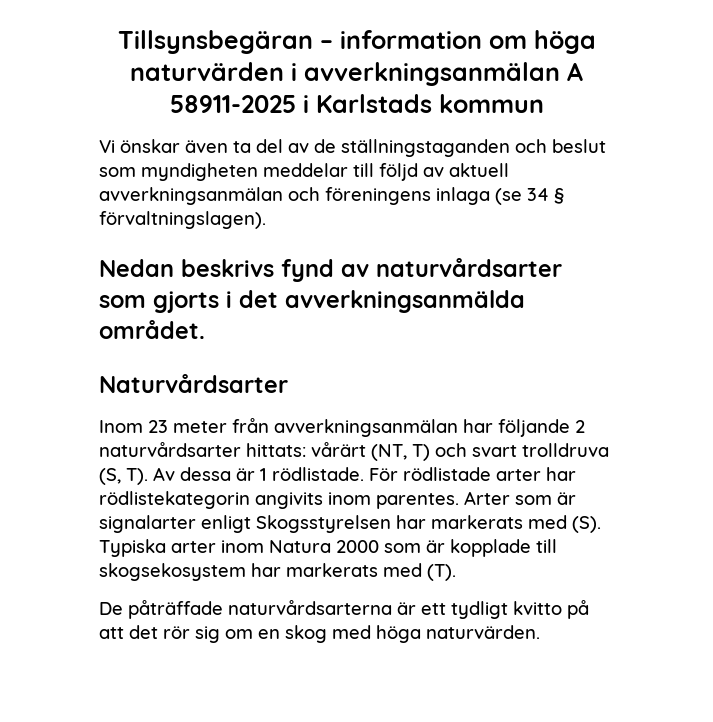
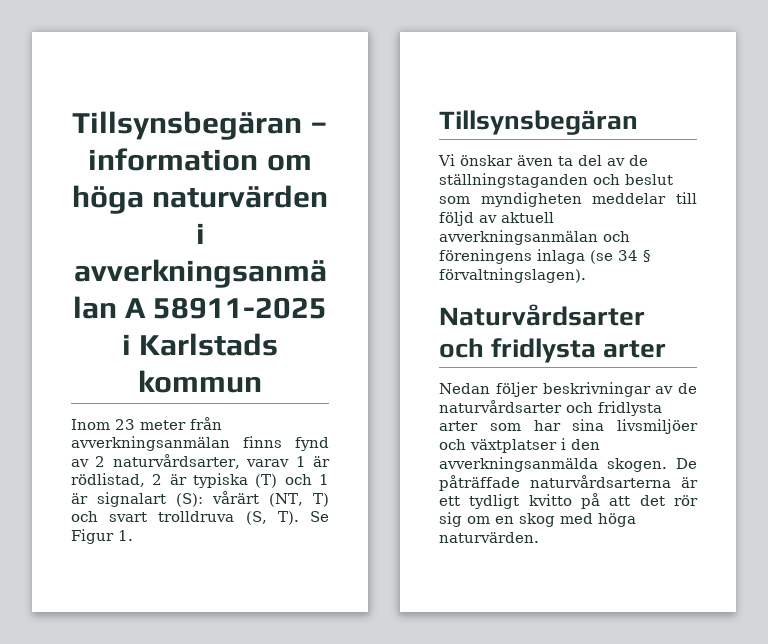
+ Inom 23 meter från avverkningsanmälan finns fynd av 2 naturvårdsarter, varav 1 är rödlistad, 2 är typiska (T) och 1 är signalart (S): vårärt (NT, T) och svart trolldruva (S, T). Se Figur 1.
+ Tillsynsbegäran
- Nedan beskrivs fynd av naturvårdsarter som gjorts i det avverkningsanmälda området.
- Naturvårdsarter
- Inom 23 meter från avverkningsanmälan har följande 2 naturvårdsarter hittats: vårärt (NT, T) och svart trolldruva (S, T). Av dessa är 1 rödlistade. För rödlistade arter har rödlistekategorin angivits inom parentes. Arter som är signalarter enligt Skogsstyrelsen har markerats med (S). Typiska arter inom Natura 2000 som är kopplade till skogsekosystem har markerats med (T).
- De påträffade naturvårdsarterna är ett tydligt kvitto på att det rör sig om en skog med höga naturvärden.
+ Naturvårdsarter och fridlysta arter
+ Nedan följer beskrivningar av de naturvårdsarter och fridlysta arter som har sina livsmiljöer och växtplatser i den avverkningsanmälda skogen. De påträffade naturvårdsarterna är ett tydligt kvitto på att det rör sig om en skog med höga naturvärden.

